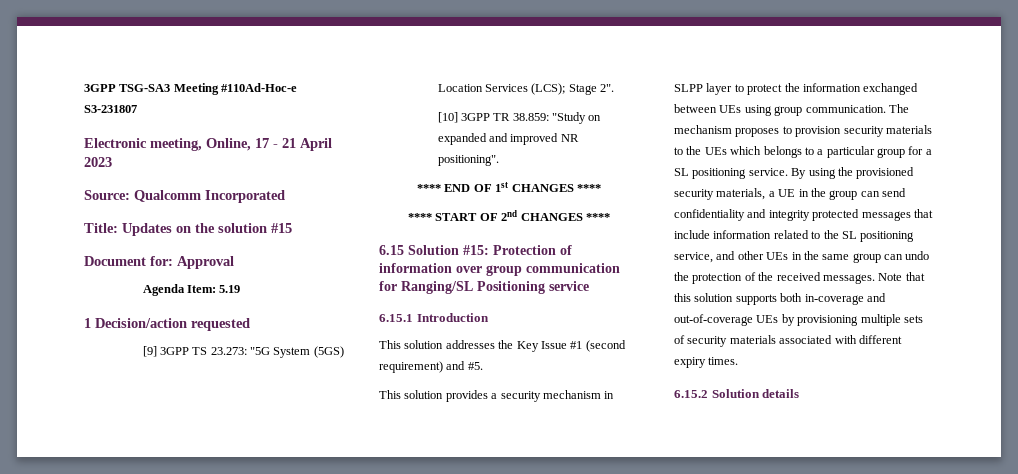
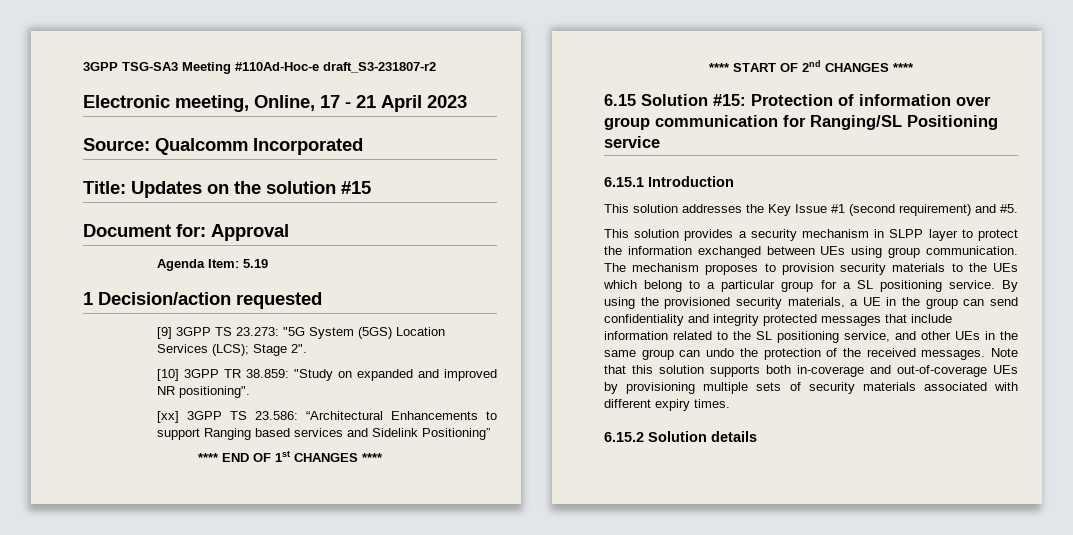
- 3GPP TSG-SA3 Meeting #110Ad-Hoc-e S3-231807
+ 3GPP TSG-SA3 Meeting #110Ad-Hoc-e draft_S3-231807-r2
+ [xx] 3GPP TS 23.586: “Architectural Enhancements to support Ranging based services and Sidelink Positioning”
- The mechanism proposes to provision security materials to the UEs which belongs to a particular group for a SL positioning service.
+ The mechanism proposes to provision security materials to the UEs which belong to a particular group for a SL positioning service.

